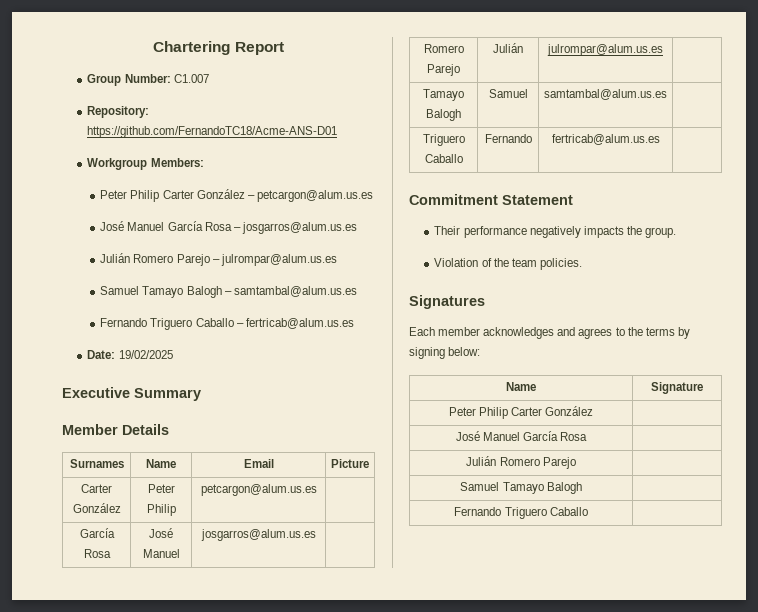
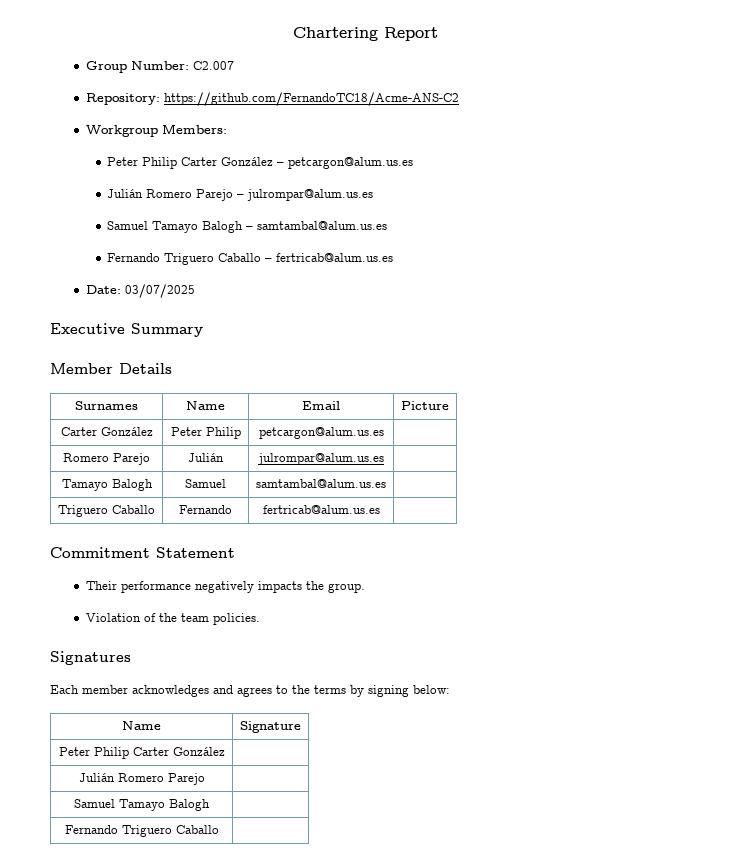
- Group Number: C1.007
+ Group Number: C2.007
- Repository: https://github.com/FernandoTC18/Acme-ANS-D01
+ Repository: https://github.com/FernandoTC18/Acme-ANS-C2
- José Manuel García Rosa – josgarros@alum.us.es
- Date: 19/02/2025
+ Date: 03/07/2025
- García Rosa | José Manuel | josgarros@alum.us.es |
- José Manuel García Rosa |

